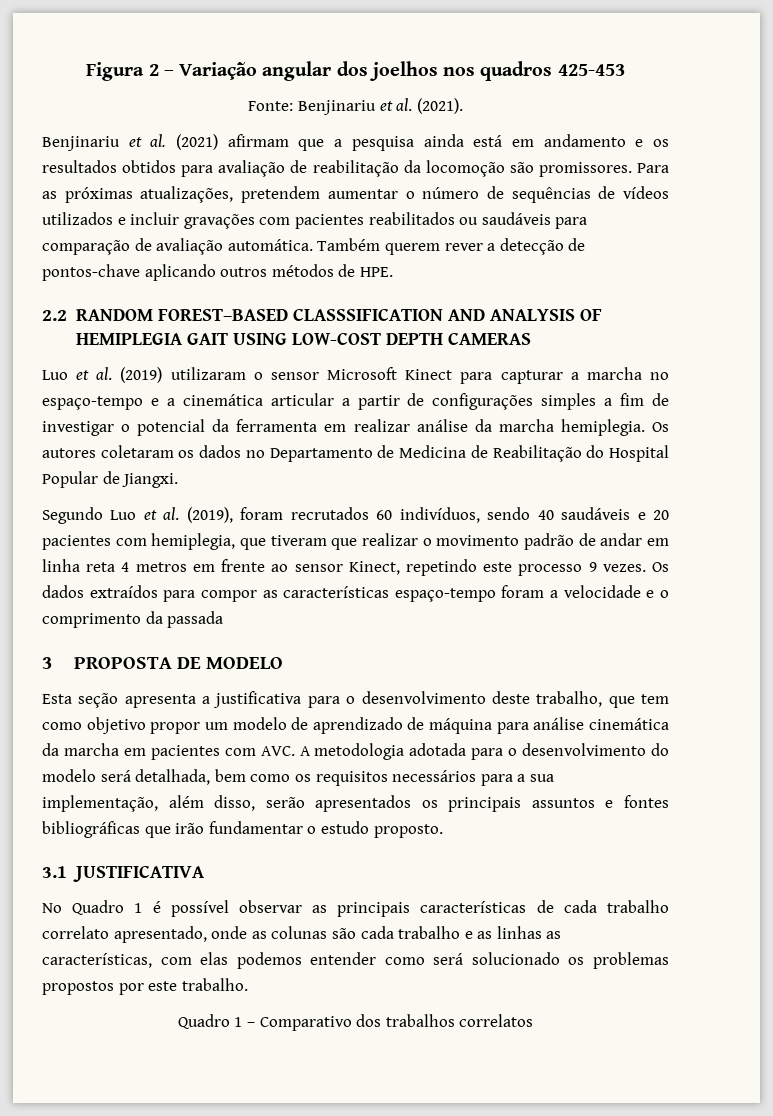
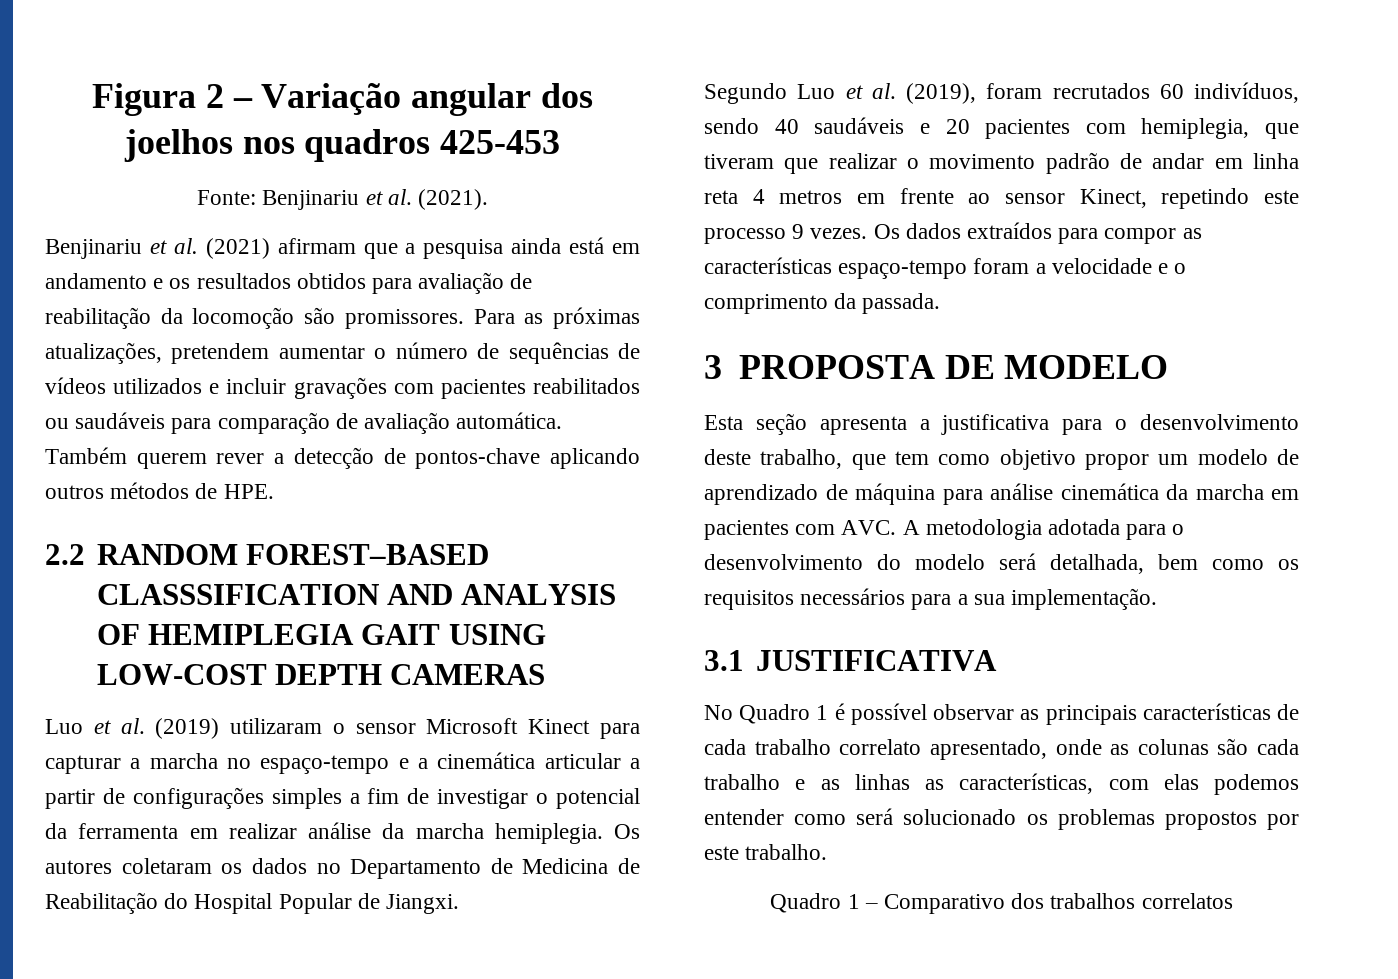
- Os dados extraídos para compor as características espaço-tempo foram a velocidade e o comprimento da passada
+ Os dados extraídos para compor as características espaço-tempo foram a velocidade e o comprimento da passada.
- Esta seção apresenta a justificativa para o desenvolvimento deste trabalho, que tem como objetivo propor um modelo de aprendizado de máquina para análise cinemática da marcha em pacientes com AVC. A metodologia adotada para o desenvolvimento do modelo será detalhada, bem como os requisitos necessários para a sua implementação, além disso, serão apresentados os principais assuntos e fontes bibliográficas que irão fundamentar o estudo proposto.
+ Esta seção apresenta a justificativa para o desenvolvimento deste trabalho, que tem como objetivo propor um modelo de aprendizado de máquina para análise cinemática da marcha em pacientes com AVC. A metodologia adotada para o desenvolvimento do modelo será detalhada, bem como os requisitos necessários para a sua implementação.

